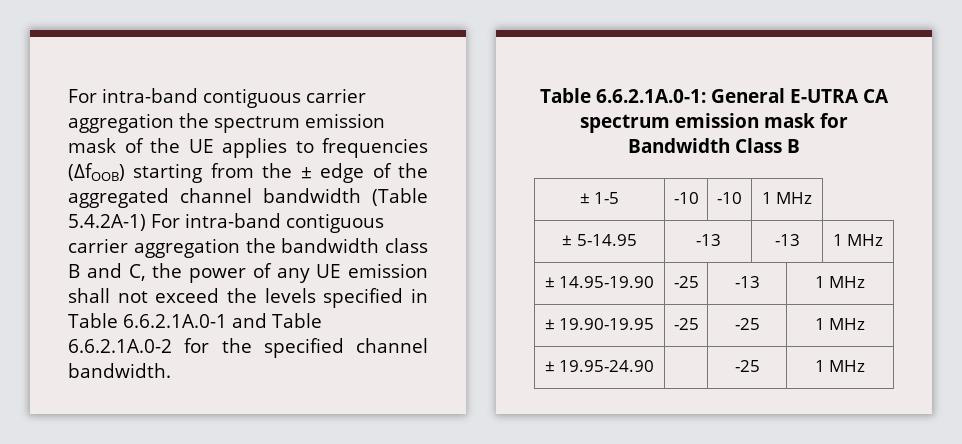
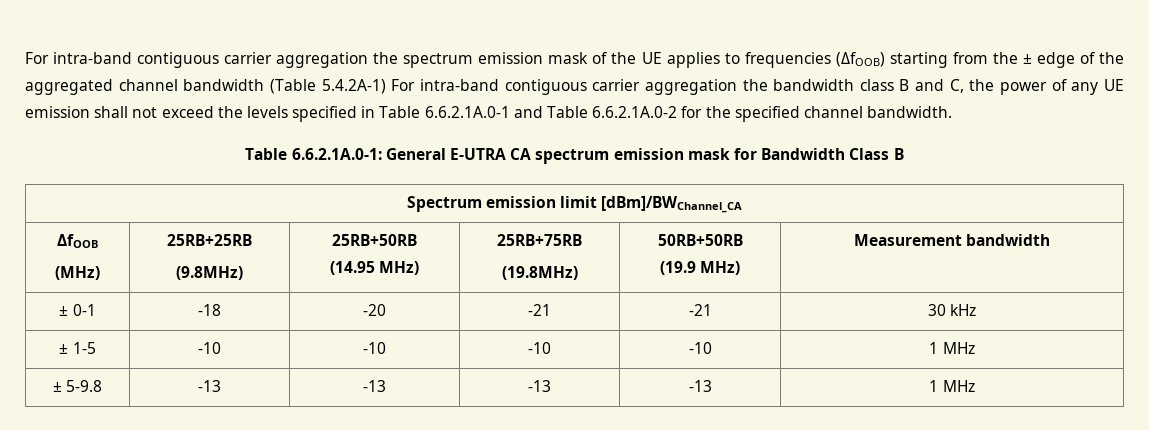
+ Spectrum emission limit [dBm]/BWChannel_CA
+ ΔfOOB
+ (MHz) | 25RB+25RB
+ (9.8MHz) | 25RB+50RB
+ (14.95 MHz) | 25RB+75RB
+ (19.8MHz) | 50RB+50RB
+ (19.9 MHz) | Measurement bandwidth
+ ± 0-1 | -18 | -20 | -21 | -21 | 30 kHz
- ± 1-5 | -10 | -10 | 1 MHz
- ± 5-14.95 | -13 | -13 | 1 MHz
+ ± 1-5 | -10 | -10 | -10 | -10 | 1 MHz
+ ± 5-9.8 | -13 | -13 | -13 | -13 | 1 MHz
- ± 14.95-19.90 | -25 | -13 | 1 MHz
- ± 19.90-19.95 | -25 | -25 | 1 MHz
- ± 19.95-24.90 | | -25 | 1 MHz

